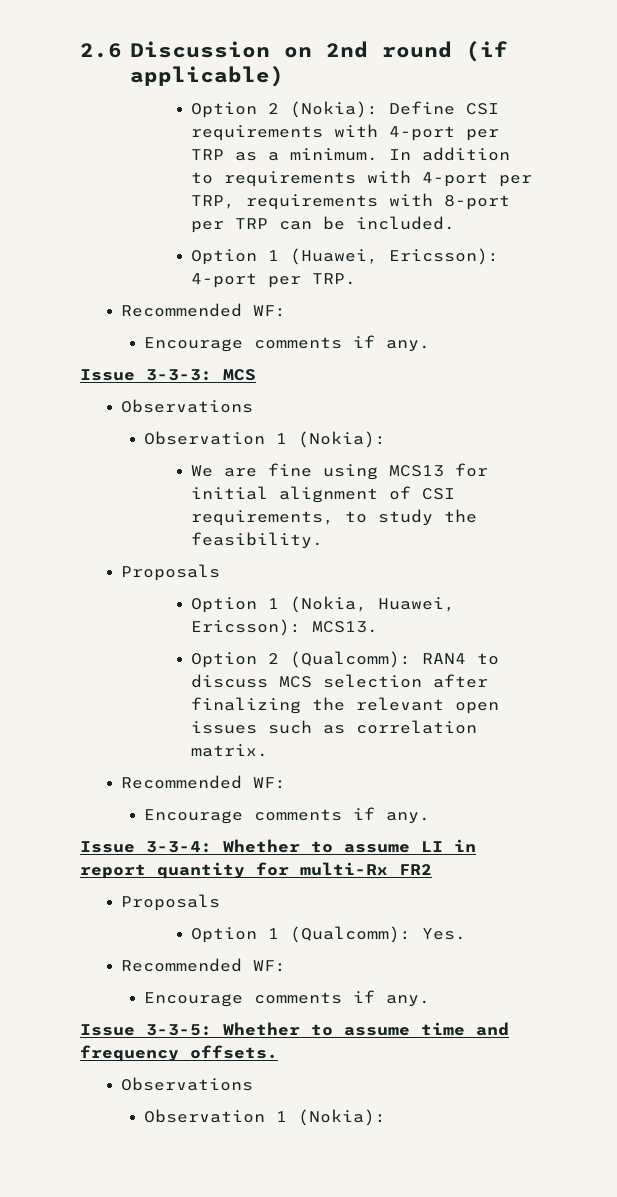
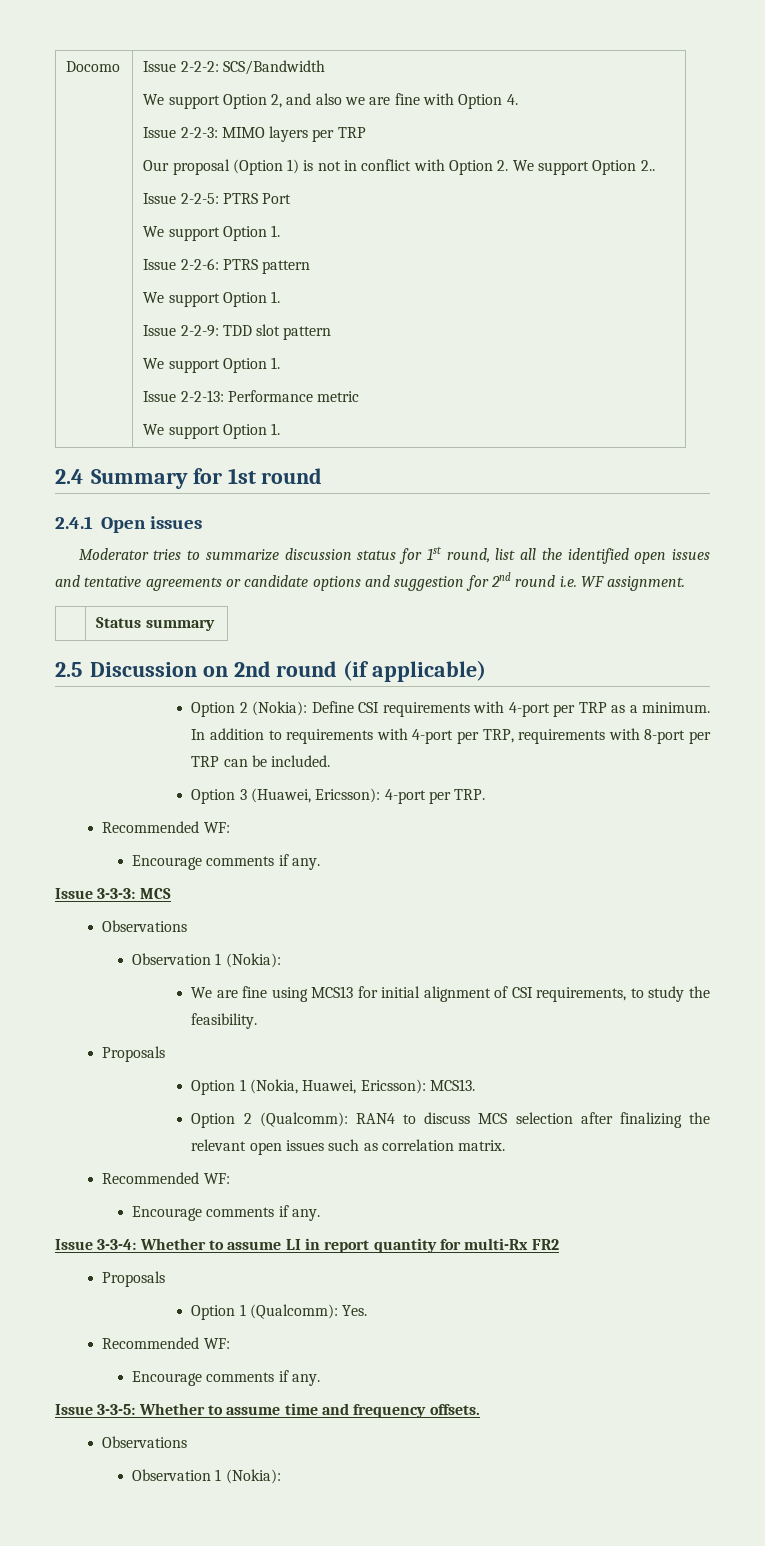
- 2.6 Discussion on 2nd round (if applicable)
+ Docomo | Issue 2-2-2: SCS/Bandwidth
+ We support Option 2, and also we are fine with Option 4.
+ Issue 2-2-3: MIMO layers per TRP
+ Our proposal (Option 1) is not in conflict with Option 2. We support Option 2..
+ Issue 2-2-5: PTRS Port
+ We support Option 1.
+ Issue 2-2-6: PTRS pattern
+ We support Option 1.
+ Issue 2-2-9: TDD slot pattern
+ We support Option 1.
+ Issue 2-2-13: Performance metric
+ We support Option 1.
+ 2.4 Summary for 1st round
+ 2.4.1 Open issues
+ Moderator tries to summarize discussion status for 1st round, list all the identified open issues and tentative agreements or candidate options and suggestion for 2nd round i.e. WF assignment.
+ | Status summary
+ 2.5 Discussion on 2nd round (if applicable)
- Option 1 (Huawei, Ericsson): 4-port per TRP.
+ Option 3 (Huawei, Ericsson): 4-port per TRP.

